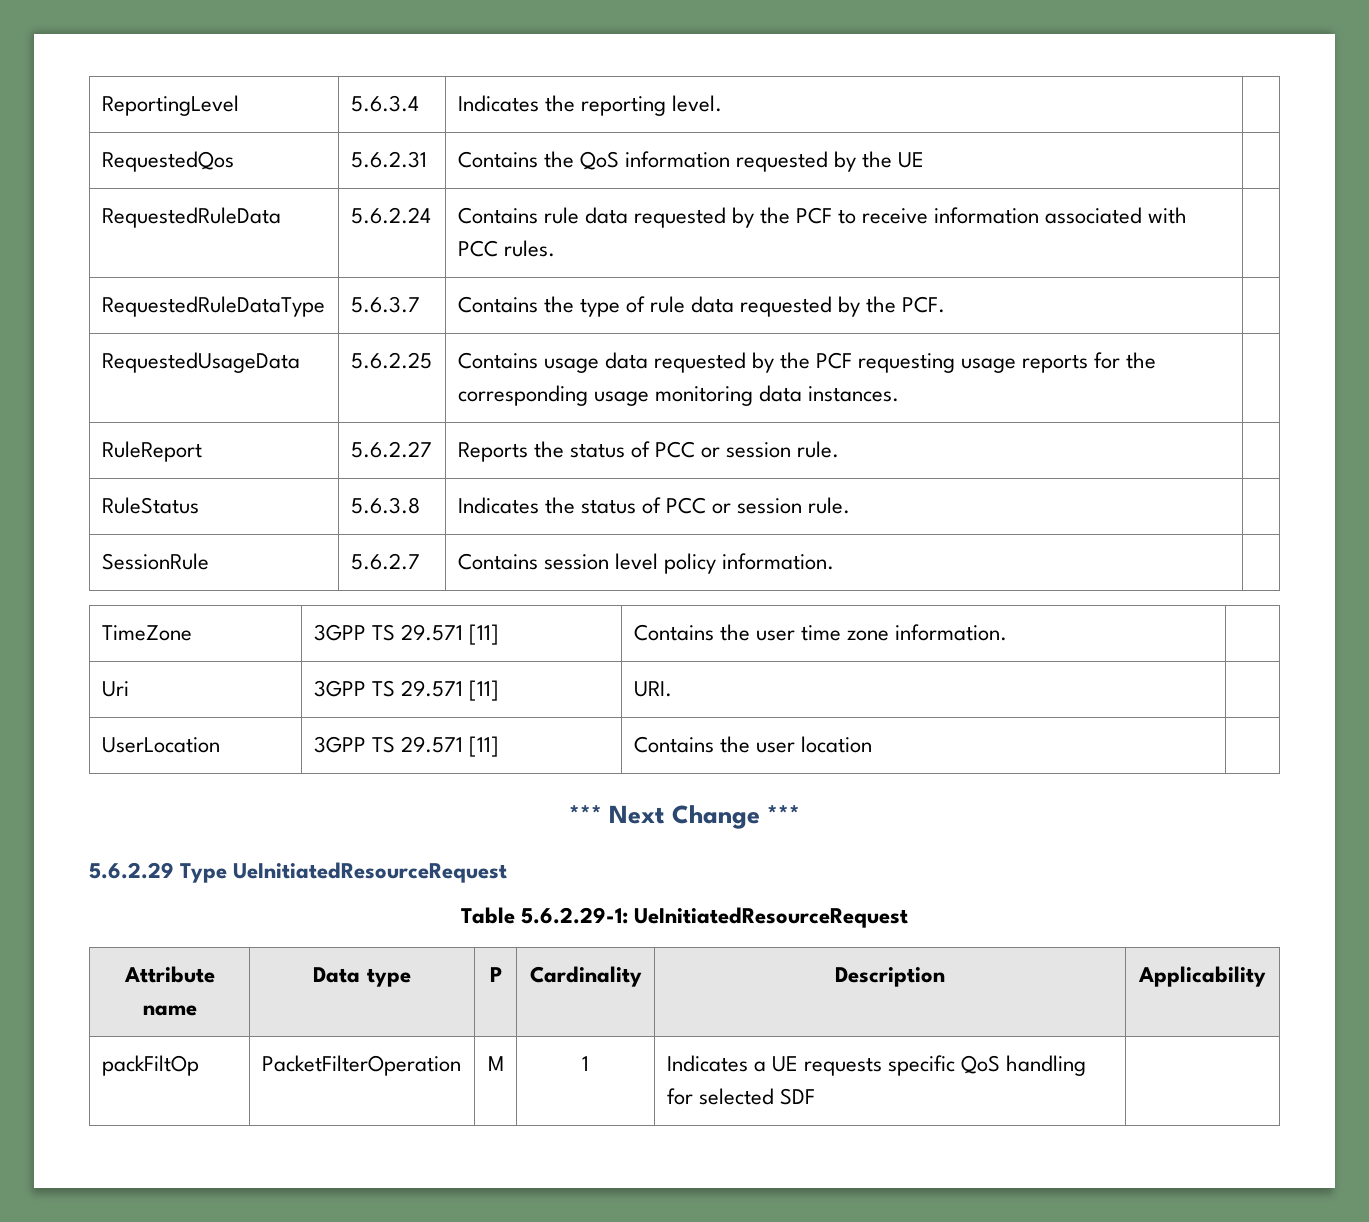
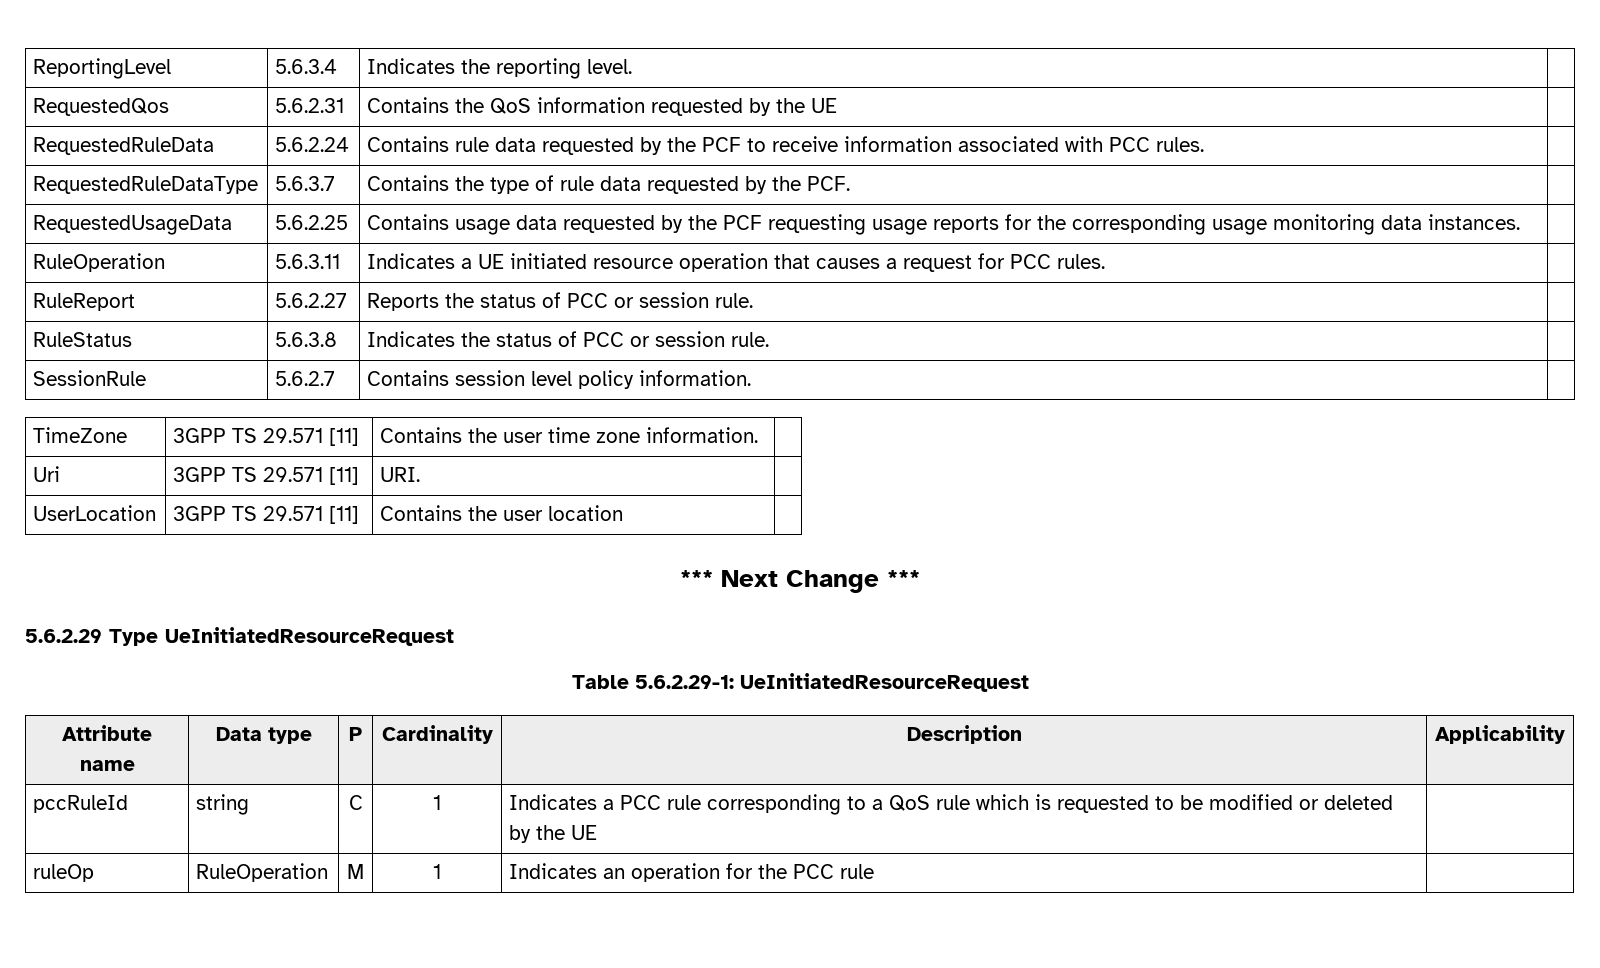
+ RuleOperation | 5.6.3.11 | Indicates a UE initiated resource operation that causes a request for PCC rules. |
- packFiltOp | PacketFilterOperation | M | 1 | Indicates a UE requests specific QoS handling for selected SDF |
+ pccRuleId | string | C | 1 | Indicates a PCC rule corresponding to a QoS rule which is requested to be modified or deleted by the UE |
+ ruleOp | RuleOperation | M | 1 | Indicates an operation for the PCC rule |

